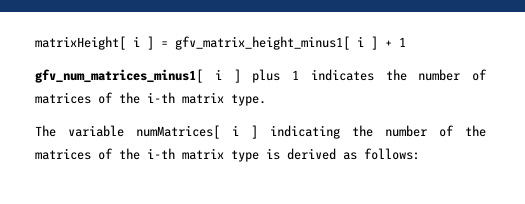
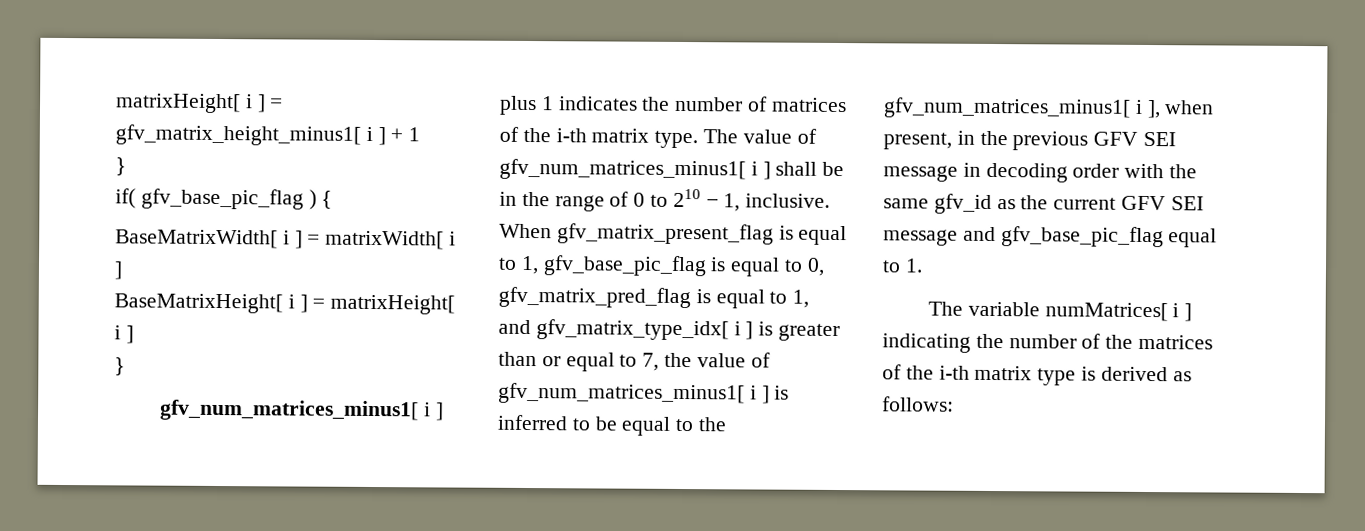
  matrixHeight[ i ] = gfv_matrix_height_minus1[ i ] + 1
+ }
+ if( gfv_base_pic_flag ) {
+ BaseMatrixWidth[ i ] = matrixWidth[ i ]
+ BaseMatrixHeight[ i ] = matrixHeight[ i ]
+ }
+ The value of gfv_num_matrices_minus1[ i ] shall be in the range of 0 to 210 − 1, inclusive. When gfv_matrix_present_flag is equal to 1, gfv_base_pic_flag is equal to 0, gfv_matrix_pred_flag is equal to 1, and gfv_matrix_type_idx[ i ] is greater than or equal to 7, the value of gfv_num_matrices_minus1[ i ] is inferred to be equal to the gfv_num_matrices_minus1[ i ], when present, in the previous GFV SEI message in decoding order with the same gfv_id as the current GFV SEI message and gfv_base_pic_flag equal to 1.

